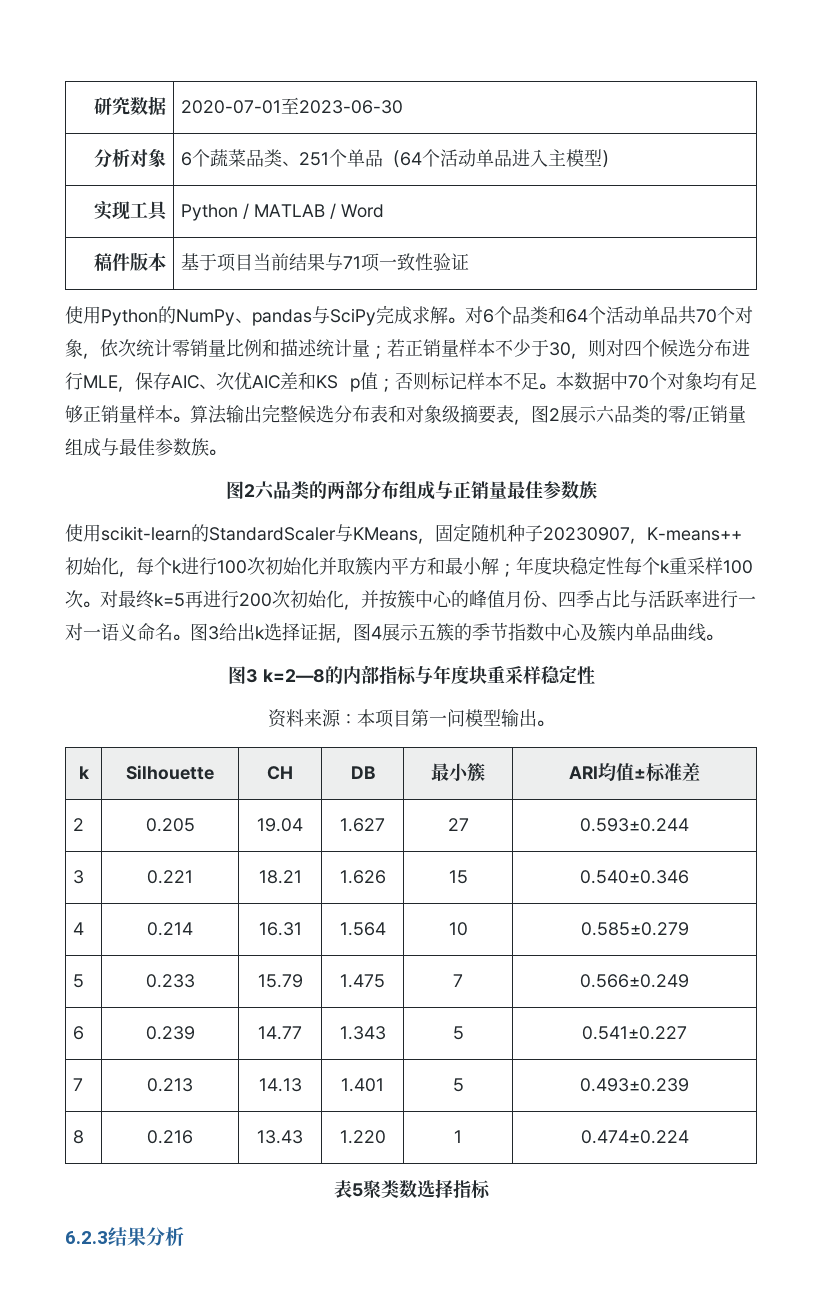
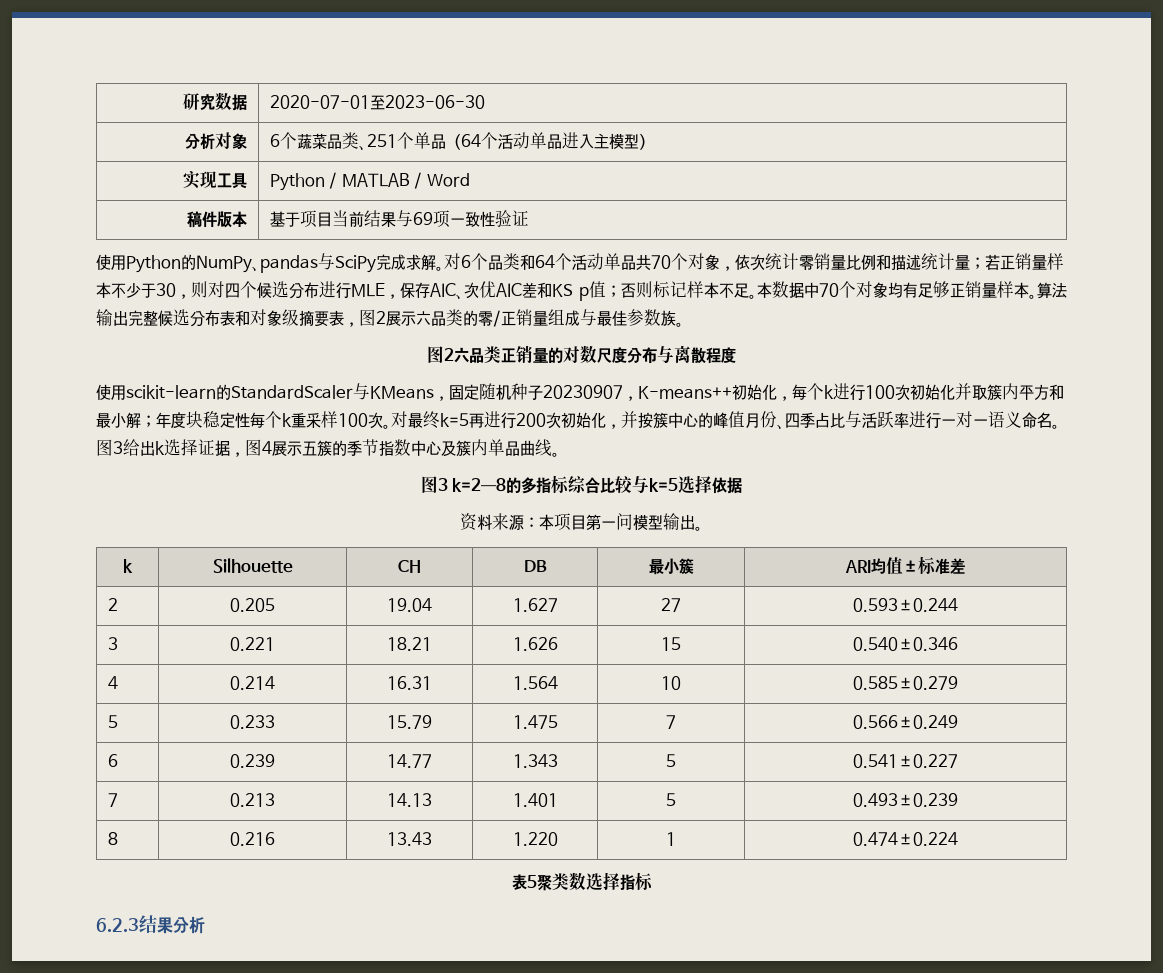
- 稿件版本 | 基于项目当前结果与71项一致性验证
+ 稿件版本 | 基于项目当前结果与69项一致性验证
- 图2六品类的两部分布组成与正销量最佳参数族
+ 图2六品类正销量的对数尺度分布与离散程度
- 图3 k=2—8的内部指标与年度块重采样稳定性
+ 图3 k=2—8的多指标综合比较与k=5选择依据

